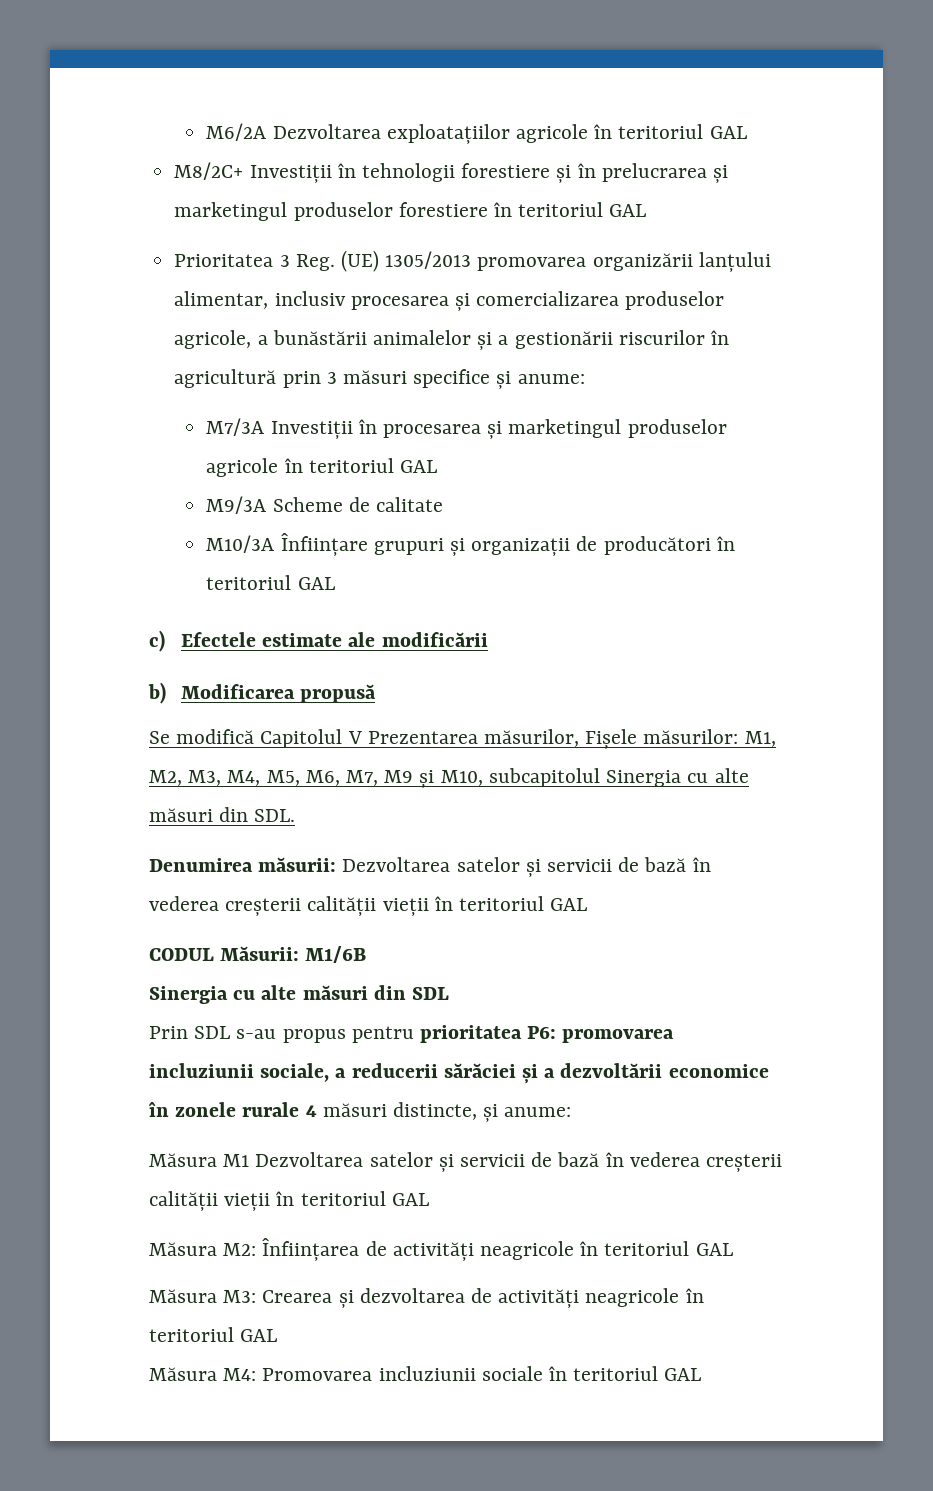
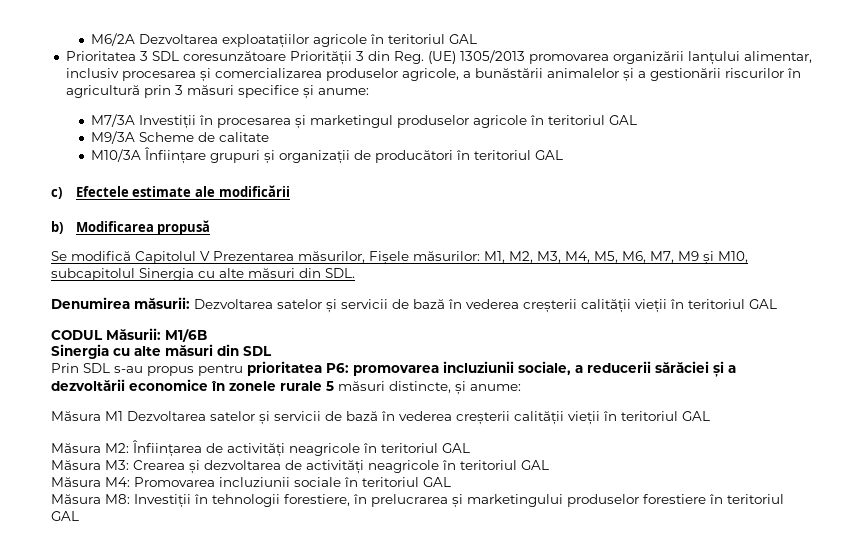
- M8/2C+ Investiții în tehnologii forestiere și în prelucrarea și marketingul produselor forestiere în teritoriul GAL
- Prioritatea 3 Reg. (UE) 1305/2013 promovarea organizării lanțului alimentar, inclusiv procesarea și comercializarea produselor agricole, a bunăstării animalelor și a gestionării riscurilor în agricultură prin 3 măsuri specifice și anume:
+ Prioritatea 3 SDL coresunzătoare Priorității 3 din Reg. (UE) 1305/2013 promovarea organizării lanțului alimentar, inclusiv procesarea și comercializarea produselor agricole, a bunăstării animalelor și a gestionării riscurilor în agricultură prin 3 măsuri specifice și anume:
- Prin SDL s-au propus pentru prioritatea P6: promovarea incluziunii sociale, a reducerii sărăciei și a dezvoltării economice în zonele rurale 4 măsuri distincte, și anume:
+ Prin SDL s-au propus pentru prioritatea P6: promovarea incluziunii sociale, a reducerii sărăciei și a dezvoltării economice în zonele rurale 5 măsuri distincte, și anume:
+ Măsura M8: Investiții în tehnologii forestiere, în prelucrarea și marketingului produselor forestiere în teritoriul GAL

